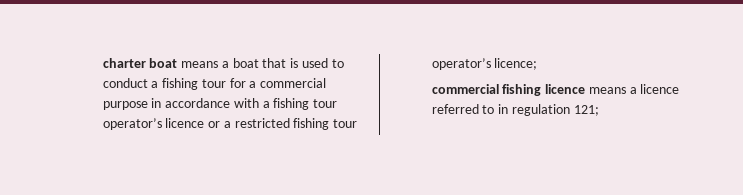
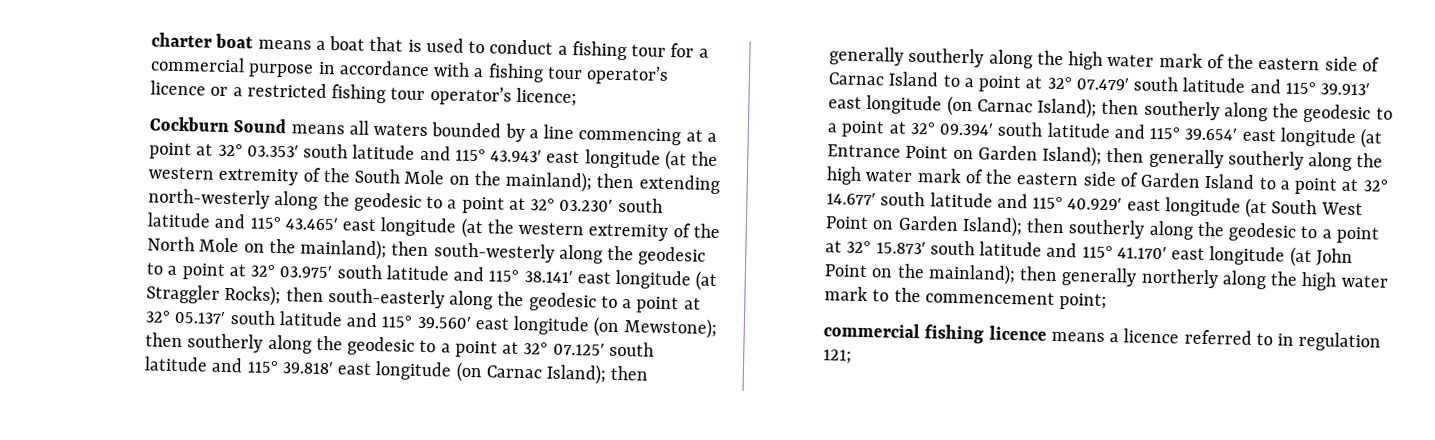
+ Cockburn Sound means all waters bounded by a line commencing at a point at 32° 03.353′ south latitude and 115° 43.943′ east longitude (at the western extremity of the South Mole on the mainland); then extending north-westerly along the geodesic to a point at 32° 03.230′ south latitude and 115° 43.465′ east longitude (at the western extremity of the North Mole on the mainland); then south-westerly along the geodesic to a point at 32° 03.975′ south latitude and 115° 38.141′ east longitude (at Straggler Rocks); then south-easterly along the geodesic to a point at 32° 05.137′ south latitude and 115° 39.560′ east longitude (on Mewstone); then southerly along the geodesic to a point at 32° 07.125′ south latitude and 115° 39.818′ east longitude (on Carnac Island); then generally southerly along the high water mark of the eastern side of Carnac Island to a point at 32° 07.479′ south latitude and 115° 39.913′ east longitude (on Carnac Island); then southerly along the geodesic to a point at 32° 09.394′ south latitude and 115° 39.654′ east longitude (at Entrance Point on Garden Island); then generally southerly along the high water mark of the eastern side of Garden Island to a point at 32° 14.677′ south latitude and 115° 40.929′ east longitude (at South West Point on Garden Island); then southerly along the geodesic to a point at 32° 15.873′ south latitude and 115° 41.170′ east longitude (at John Point on the mainland); then generally northerly along the high water mark to the commencement point;

